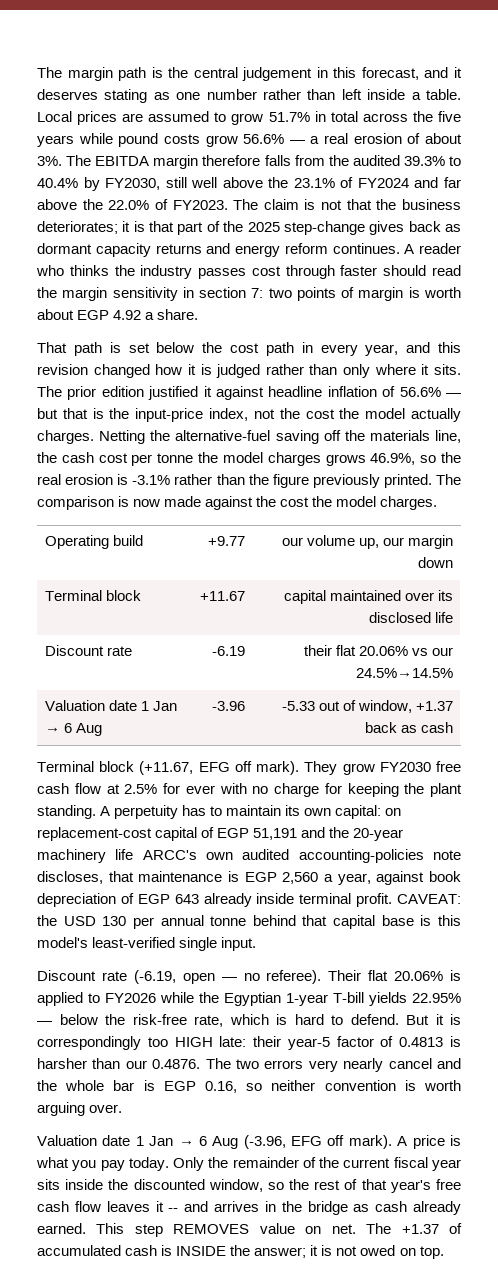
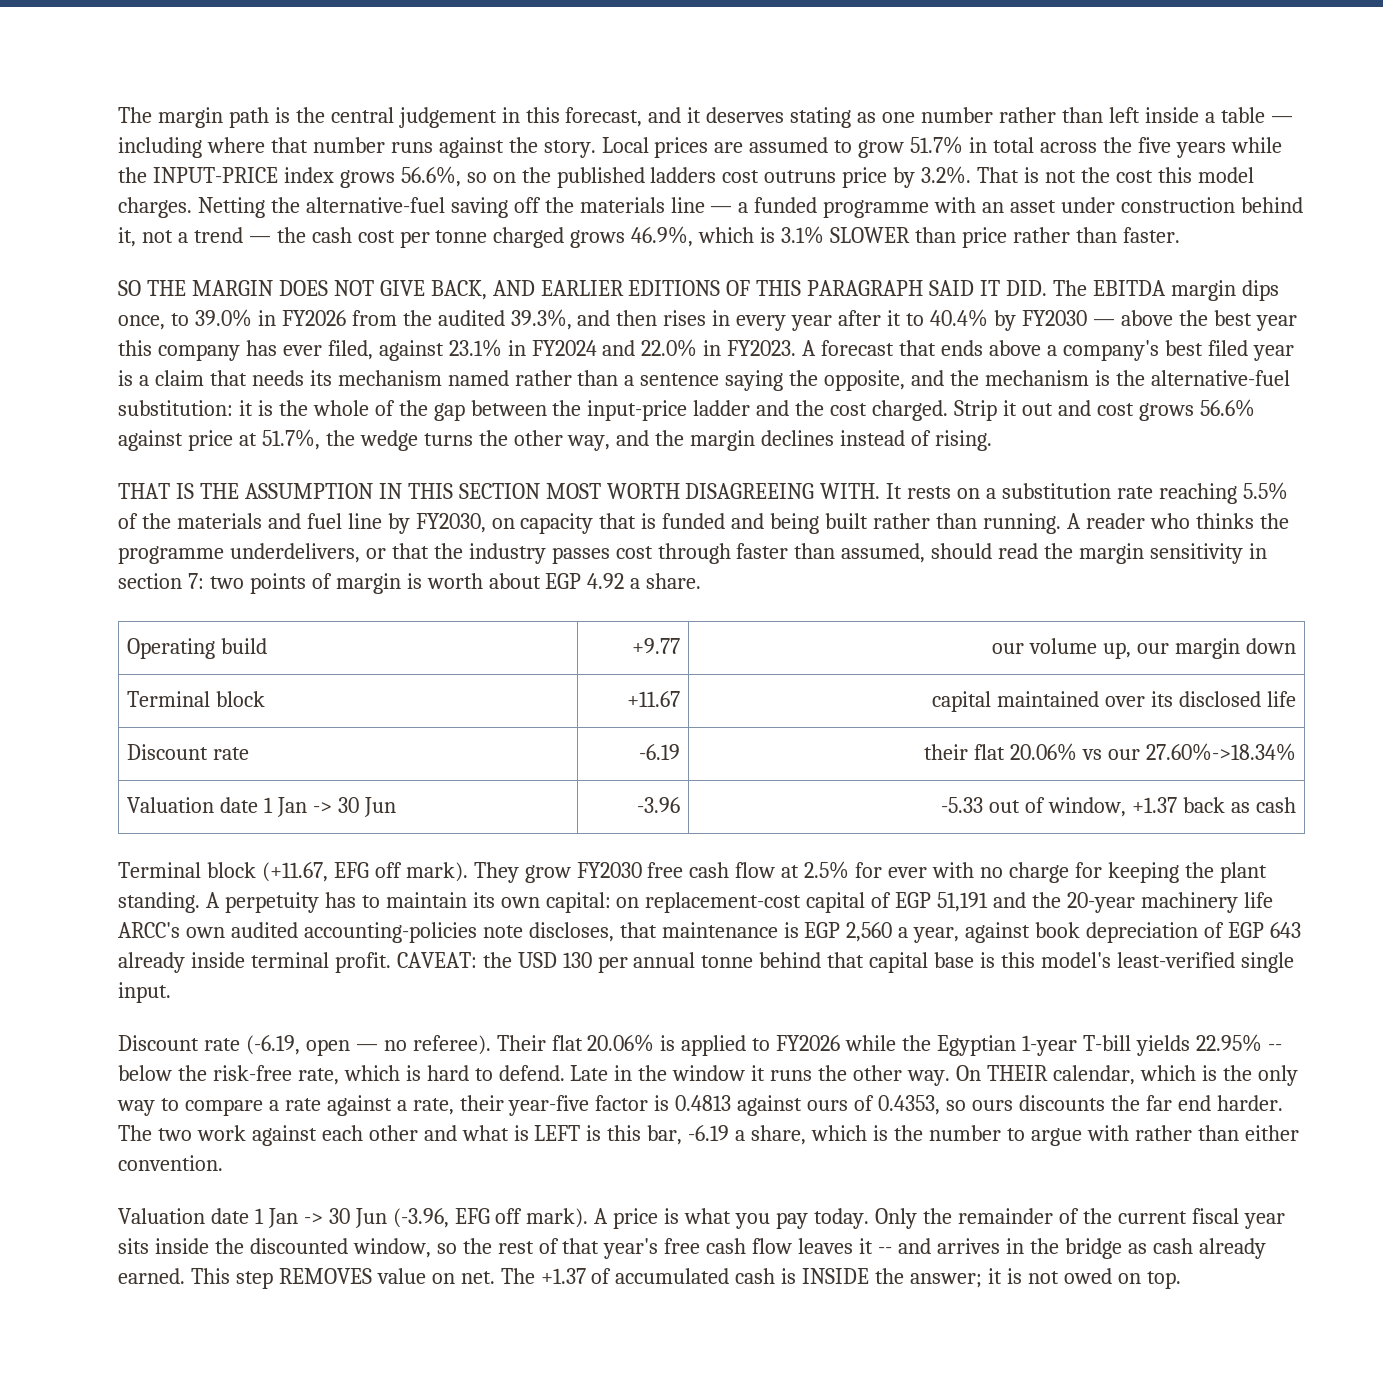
- The margin path is the central judgement in this forecast, and it deserves stating as one number rather than left inside a table.
+ The margin path is the central judgement in this forecast, and it deserves stating as one number rather than left inside a table — including where that number runs against the story.
- Local prices are assumed to grow 51.7% in total across the five years while pound costs grow 56.6% — a real erosion of about 3%. The EBITDA margin therefore falls from the audited 39.3% to 40.4% by FY2030, still well above the 23.1% of FY2024 and far above the 22.0% of FY2023. The claim is not that the business deteriorates; it is that part of the 2025 step-change gives back as dormant capacity returns and energy reform continues.
+ Local prices are assumed to grow 51.7% in total across the five years while the INPUT-PRICE index grows 56.6%, so on the published ladders cost outruns price by 3.2%. That is not the cost this model charges. Netting the alternative-fuel saving off the materials line — a funded programme with an asset under construction behind it, not a trend — the cash cost per tonne charged grows 46.9%, which is 3.1% SLOWER than price rather than faster.
+ SO THE MARGIN DOES NOT GIVE BACK, AND EARLIER EDITIONS OF THIS PARAGRAPH SAID IT DID. The EBITDA margin dips once, to 39.0% in FY2026 from the audited 39.3%, and then rises in every year after it to 40.4% by FY2030 — above the best year this company has ever filed, against 23.1% in FY2024 and 22.0% in FY2023. A forecast that ends above a company's best filed year is a claim that needs its mechanism named rather than a sentence saying the opposite, and the mechanism is the alternative-fuel substitution: it is the whole of the gap between the input-price ladder and the cost charged. Strip it out and cost grows 56.6% against price at 51.7%, the wedge turns the other way, and the margin declines instead of rising.
+ THAT IS THE ASSUMPTION IN THIS SECTION MOST WORTH DISAGREEING WITH. It rests on a substitution rate reaching 5.5% of the materials and fuel line by FY2030, on capacity that is funded and being built rather than running.
- A reader who thinks the industry passes cost through faster should read the margin sensitivity in section 7: two points of margin is worth about EGP 4.92 a share.
+ A reader who thinks the programme underdelivers, or that the industry passes cost through faster than assumed, should read the margin sensitivity in section 7: two points of margin is worth about EGP 4.92 a share.
- That path is set below the cost path in every year, and this revision changed how it is judged rather than only where it sits. The prior edition justified it against headline inflation of 56.6% — but that is the input-price index, not the cost the model actually charges. Netting the alternative-fuel saving off the materials line, the cash cost per tonne the model charges grows 46.9%, so the real erosion is -3.1% rather than the figure previously printed. The comparison is now made against the cost the model charges.
- Discount rate | -6.19 | their flat 20.06% vs our 24.5%→14.5%
- Valuation date 1 Jan → 6 Aug | -3.96 | -5.33 out of window, +1.37 back as cash
+ Discount rate | -6.19 | their flat 20.06% vs our 27.60%->18.34%
+ Valuation date 1 Jan -> 30 Jun | -3.96 | -5.33 out of window, +1.37 back as cash
- Their flat 20.06% is applied to FY2026 while the Egyptian 1-year T-bill yields 22.95% — below the risk-free rate, which is hard to defend.
+ Their flat 20.06% is applied to FY2026 while the Egyptian 1-year T-bill yields 22.95% -- below the risk-free rate, which is hard to defend.
- But it is correspondingly too HIGH late: their year-5 factor of 0.4813 is harsher than our 0.4876. The two errors very nearly cancel and the whole bar is EGP 0.16, so neither convention is worth arguing over.
- Valuation date 1 Jan → 6 Aug (-3.96, EFG off mark).
+ Late in the window it runs the other way. On THEIR calendar, which is the only way to compare a rate against a rate, their year-five factor is 0.4813 against ours of 0.4353, so ours discounts the far end harder. The two work against each other and what is LEFT is this bar, -6.19 a share, which is the number to argue with rather than either convention.
+ Valuation date 1 Jan -> 30 Jun (-3.96, EFG off mark).

